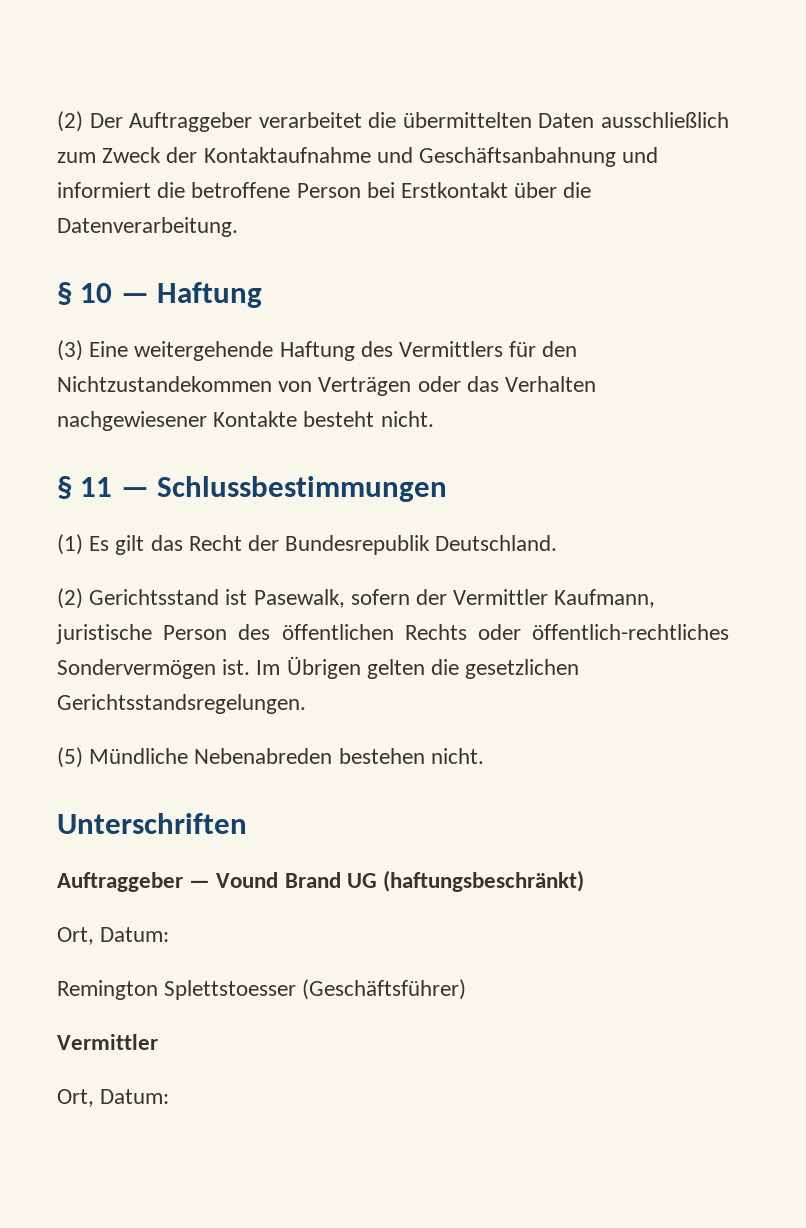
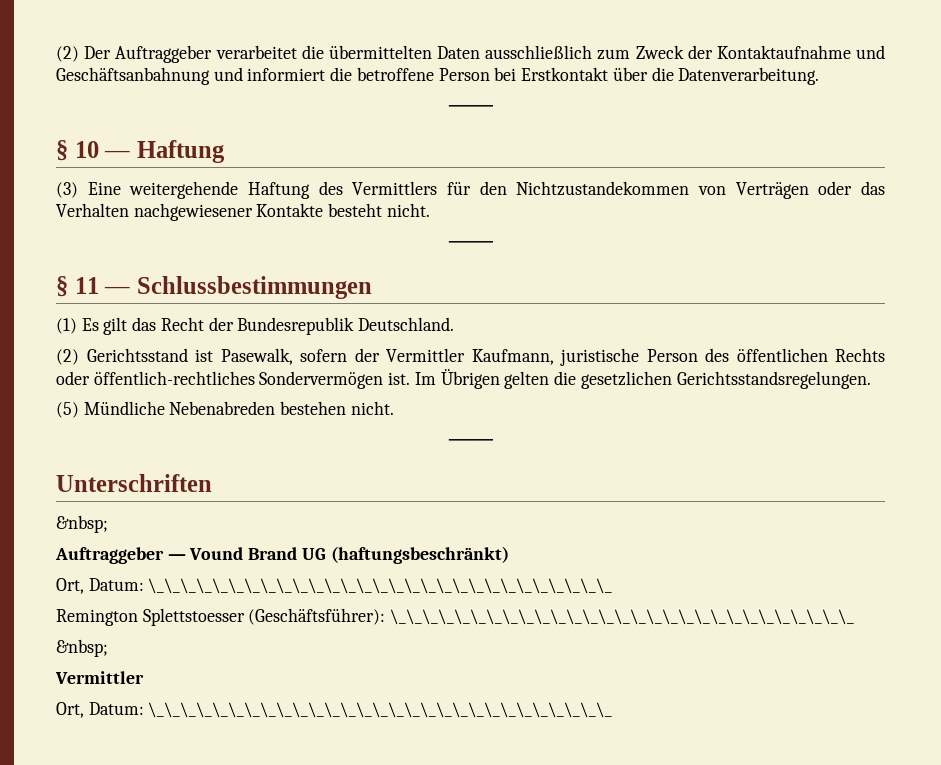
  (2) Der Auftraggeber verarbeitet die übermittelten Daten ausschließlich zum Zweck der Kontaktaufnahme und Geschäftsanbahnung und informiert die betroffene Person bei Erstkontakt über die Datenverarbeitung.
+ ────
  (3) Eine weitergehende Haftung des Vermittlers für den Nichtzustandekommen von Verträgen oder das Verhalten nachgewiesener Kontakte besteht nicht.
+ ────
  (5) Mündliche Nebenabreden bestehen nicht.
+ ────
  Unterschriften
+ &nbsp;
  Auftraggeber — Vound Brand UG (haftungsbeschränkt)
- Ort, Datum:
+ Ort, Datum: \_\_\_\_\_\_\_\_\_\_\_\_\_\_\_\_\_\_\_\_\_\_\_\_\_\_\_\_\_
- Remington Splettstoesser (Geschäftsführer)
+ Remington Splettstoesser (Geschäftsführer): \_\_\_\_\_\_\_\_\_\_\_\_\_\_\_\_\_\_\_\_\_\_\_\_\_\_\_\_\_
+ &nbsp;
  Vermittler
- Ort, Datum:
+ Ort, Datum: \_\_\_\_\_\_\_\_\_\_\_\_\_\_\_\_\_\_\_\_\_\_\_\_\_\_\_\_\_

